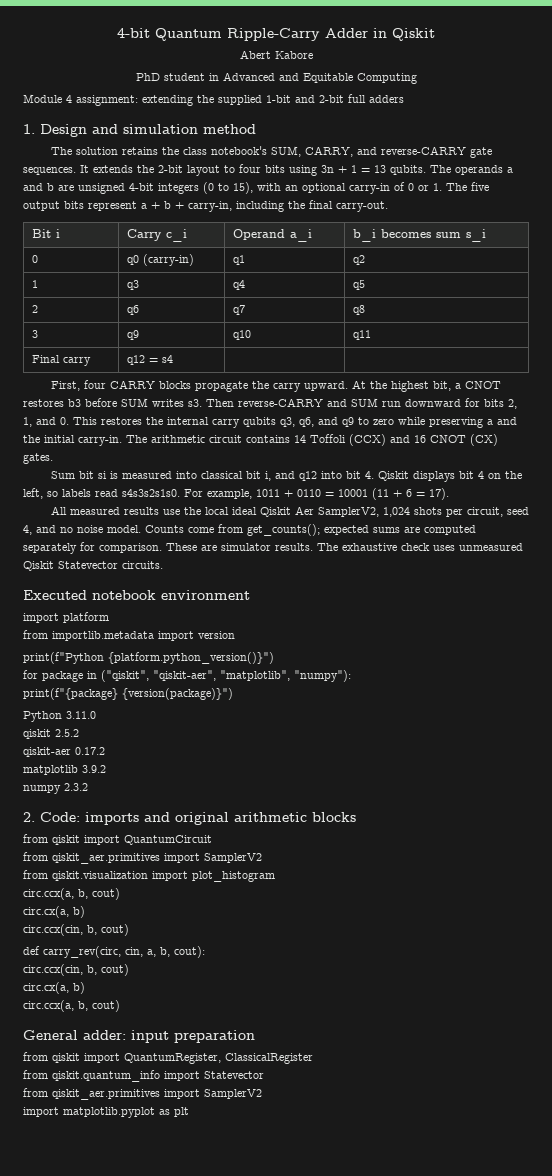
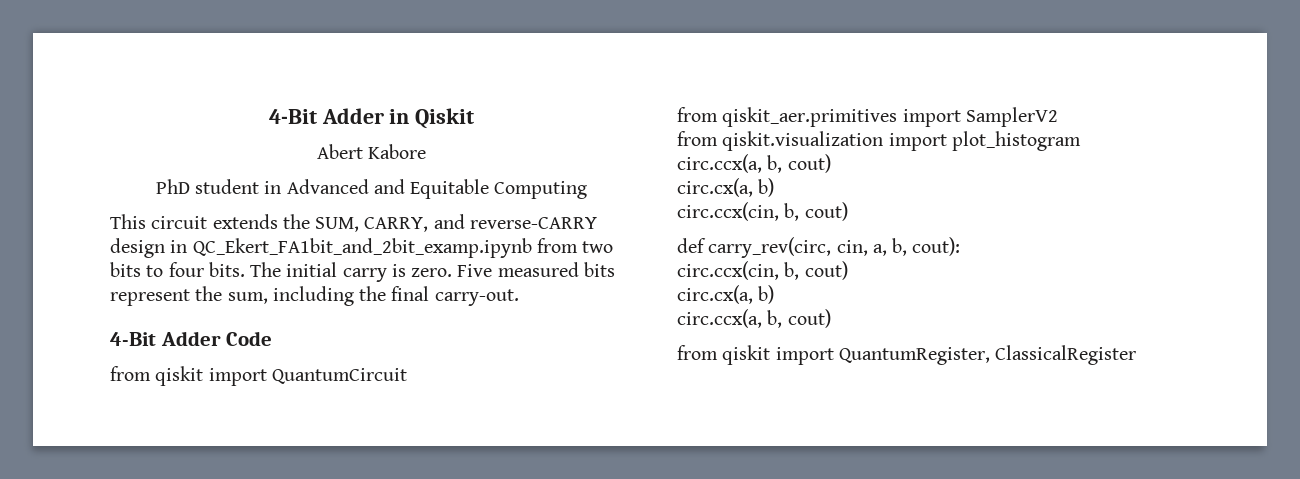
- 4-bit Quantum Ripple-Carry Adder in Qiskit
+ 4-Bit Adder in Qiskit
- Module 4 assignment: extending the supplied 1-bit and 2-bit full adders
- 1. Design and simulation method
- The solution retains the class notebook's SUM, CARRY, and reverse-CARRY gate sequences. It extends the 2-bit layout to four bits using 3n + 1 = 13 qubits. The operands a and b are unsigned 4-bit integers (0 to 15), with an optional carry-in of 0 or 1. The five output bits represent a + b + carry-in, including the final carry-out.
- Bit i | Carry c_i | Operand a_i | b_i becomes sum s_i
- 0 | q0 (carry-in) | q1 | q2
- 1 | q3 | q4 | q5
- 2 | q6 | q7 | q8
- 3 | q9 | q10 | q11
- Final carry | q12 = s4 | |
- First, four CARRY blocks propagate the carry upward. At the highest bit, a CNOT restores b3 before SUM writes s3. Then reverse-CARRY and SUM run downward for bits 2, 1, and 0. This restores the internal carry qubits q3, q6, and q9 to zero while preserving a and the initial carry-in. The arithmetic circuit contains 14 Toffoli (CCX) and 16 CNOT (CX) gates.
- Sum bit si is measured into classical bit i, and q12 into bit 4. Qiskit displays bit 4 on the left, so labels read s4s3s2s1s0. For example, 1011 + 0110 = 10001 (11 + 6 = 17).
- All measured results use the local ideal Qiskit Aer SamplerV2, 1,024 shots per circuit, seed 4, and no noise model. Counts come from get_counts(); expected sums are computed separately for comparison. These are simulator results. The exhaustive check uses unmeasured Qiskit Statevector circuits.
- Executed notebook environment
- import platform
- from importlib.metadata import version
- print(f"Python {platform.python_version()}")
- for package in ("qiskit", "qiskit-aer", "matplotlib", "numpy"):
- print(f"{package} {version(package)}")
- Python 3.11.0
- qiskit 2.5.2
- qiskit-aer 0.17.2
- matplotlib 3.9.2
- numpy 2.3.2
- 2. Code: imports and original arithmetic blocks
+ This circuit extends the SUM, CARRY, and reverse-CARRY design in QC_Ekert_FA1bit_and_2bit_examp.ipynb from two bits to four bits. The initial carry is zero. Five measured bits represent the sum, including the final carry-out.
+ 4-Bit Adder Code
- General adder: input preparation
- from qiskit.quantum_info import Statevector
- from qiskit_aer.primitives import SamplerV2
- import matplotlib.pyplot as plt

